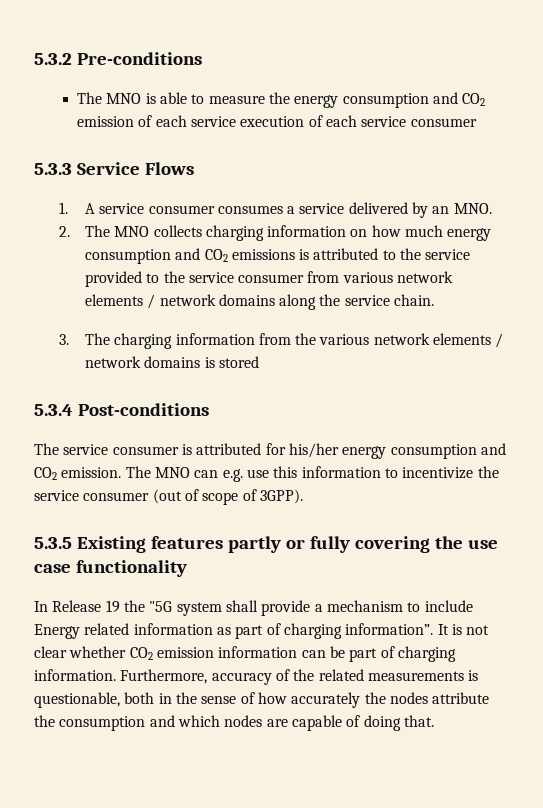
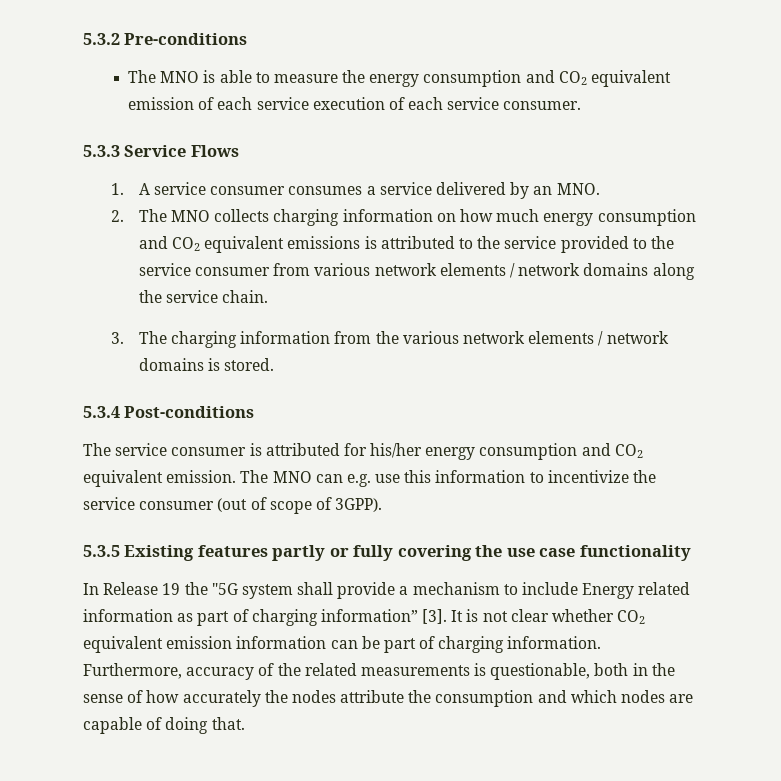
- The MNO is able to measure the energy consumption and CO2 emission of each service execution of each service consumer
+ The MNO is able to measure the energy consumption and CO2 equivalent emission of each service execution of each service consumer.
- 2. The MNO collects charging information on how much energy consumption and CO2 emissions is attributed to the service provided to the service consumer from various network elements / network domains along the service chain.
+ 2. The MNO collects charging information on how much energy consumption and CO2 equivalent emissions is attributed to the service provided to the service consumer from various network elements / network domains along the service chain.
- 3. The charging information from the various network elements / network domains is stored
+ 3. The charging information from the various network elements / network domains is stored.
- The service consumer is attributed for his/her energy consumption and CO2 emission.
+ The service consumer is attributed for his/her energy consumption and CO2 equivalent emission.
- In Release 19 the "5G system shall provide a mechanism to include Energy related information as part of charging information”.
+ In Release 19 the "5G system shall provide a mechanism to include Energy related information as part of charging information” [3].
- It is not clear whether CO2 emission information can be part of charging information.
+ It is not clear whether CO2 equivalent emission information can be part of charging information.

